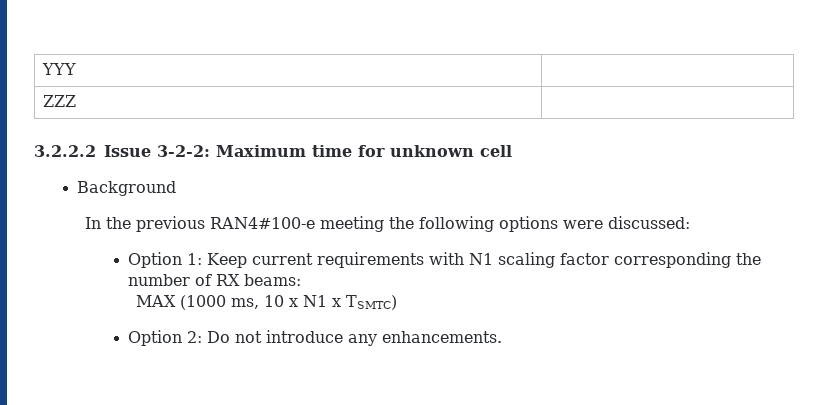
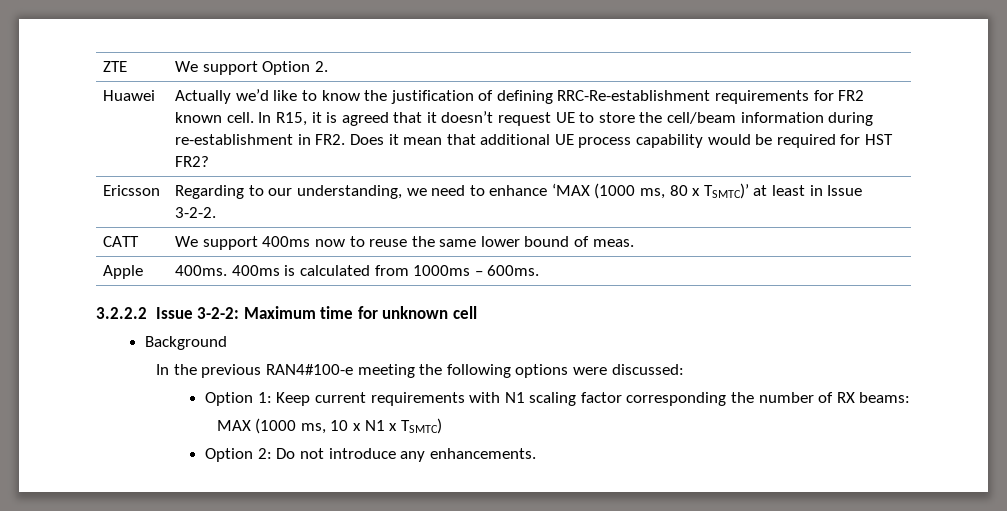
- YYY |
- ZZZ |
+ ZTE | We support Option 2.
+ Huawei | Actually we’d like to know the justification of defining RRC-Re-establishment requirements for FR2 known cell. In R15, it is agreed that it doesn’t request UE to store the cell/beam information during re-establishment in FR2. Does it mean that additional UE process capability would be required for HST FR2?
+ Ericsson | Regarding to our understanding, we need to enhance ‘MAX (1000 ms, 80 x TSMTC)’ at least in Issue 3-2-2.
+ CATT | We support 400ms now to reuse the same lower bound of meas.
+ Apple | 400ms. 400ms is calculated from 1000ms – 600ms.

